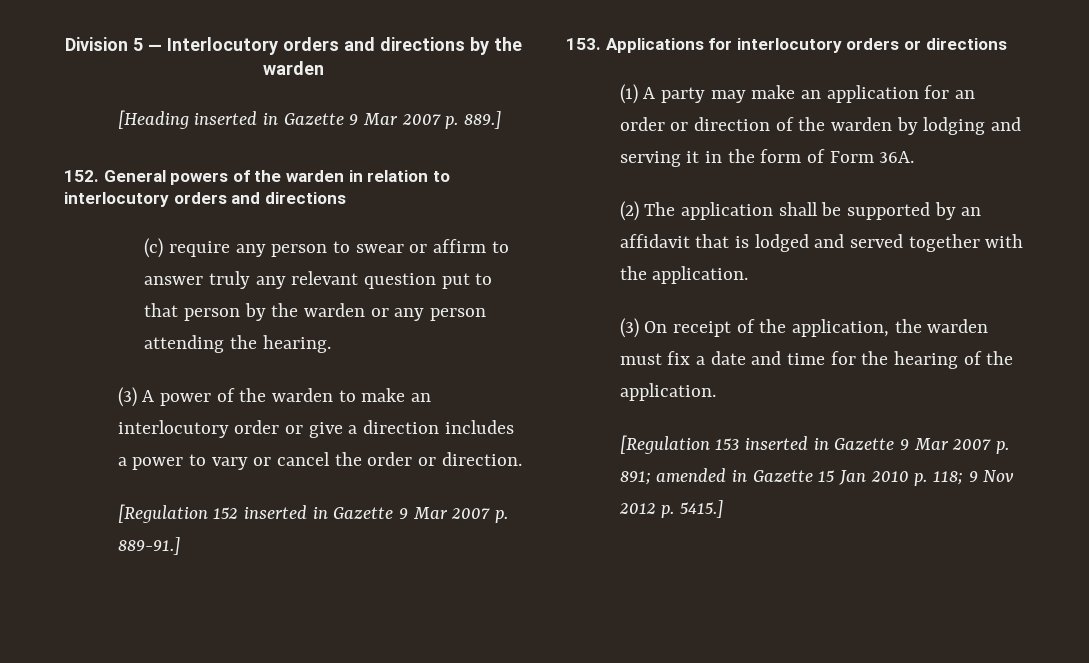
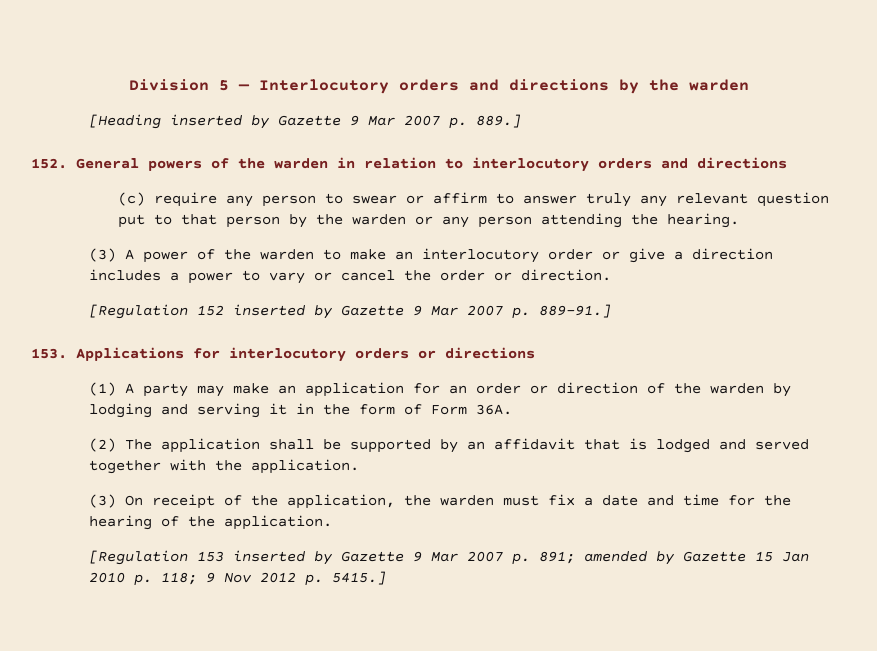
- [Heading inserted in Gazette 9 Mar 2007 p. 889.]
+ [Heading inserted by Gazette 9 Mar 2007 p. 889.]
- [Regulation 152 inserted in Gazette 9 Mar 2007 p. 889-91.]
+ [Regulation 152 inserted by Gazette 9 Mar 2007 p. 889-91.]
- [Regulation 153 inserted in Gazette 9 Mar 2007 p. 891; amended in Gazette 15 Jan 2010 p. 118; 9 Nov 2012 p. 5415.]
+ [Regulation 153 inserted by Gazette 9 Mar 2007 p. 891; amended by Gazette 15 Jan 2010 p. 118; 9 Nov 2012 p. 5415.]

